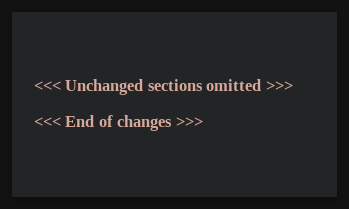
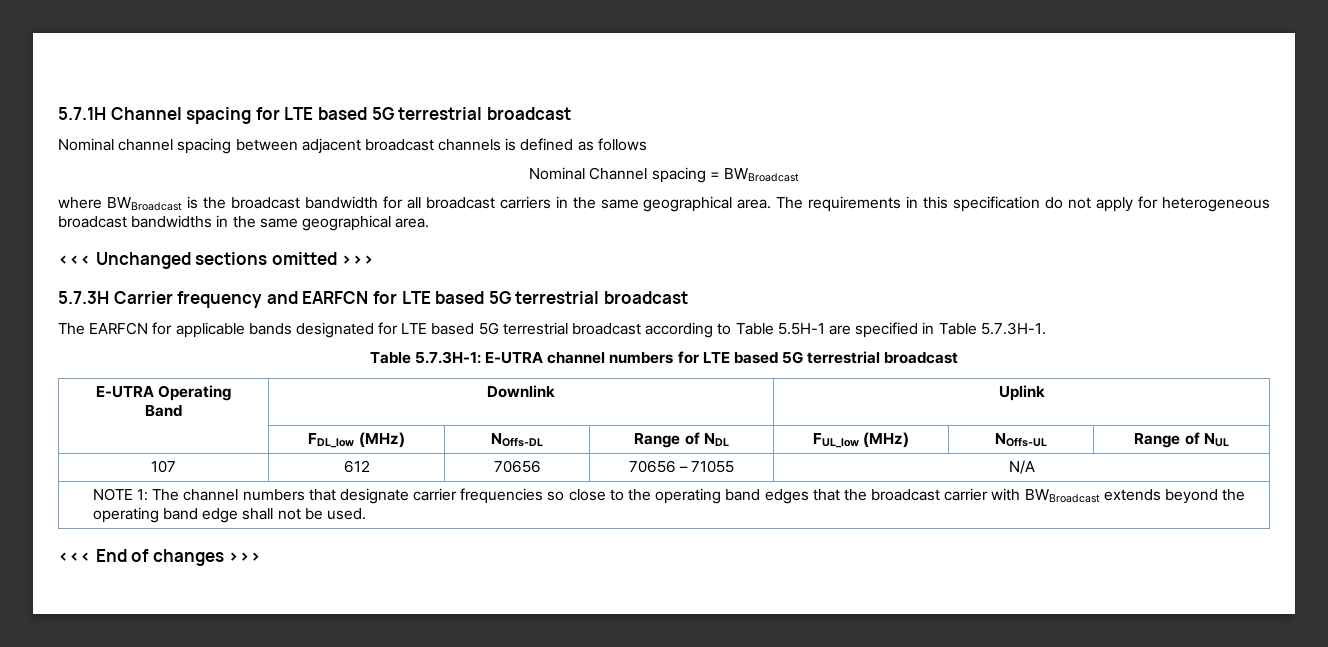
+ 5.7.1H Channel spacing for LTE based 5G terrestrial broadcast
+ Nominal channel spacing between adjacent broadcast channels is defined as follows
+ Nominal Channel spacing = BWBroadcast
+ where BWBroadcast is the broadcast bandwidth for all broadcast carriers in the same geographical area. The requirements in this specification do not apply for heterogeneous broadcast bandwidths in the same geographical area.
+ 5.7.3H Carrier frequency and EARFCN for LTE based 5G terrestrial broadcast
+ The EARFCN for applicable bands designated for LTE based 5G terrestrial broadcast according to Table 5.5H-1 are specified in Table 5.7.3H-1.
+ Table 5.7.3H-1: E-UTRA channel numbers for LTE based 5G terrestrial broadcast
+ E-UTRA Operating
+ Band | Downlink | Uplink
+ | FDL_low (MHz) | NOffs-DL | Range of NDL | FUL_low (MHz) | NOffs-UL | Range of NUL
+ 107 | 612 | 70656 | 70656 – 71055 | N/A
+ NOTE 1: The channel numbers that designate carrier frequencies so close to the operating band edges that the broadcast carrier with BWBroadcast extends beyond the operating band edge shall not be used.

